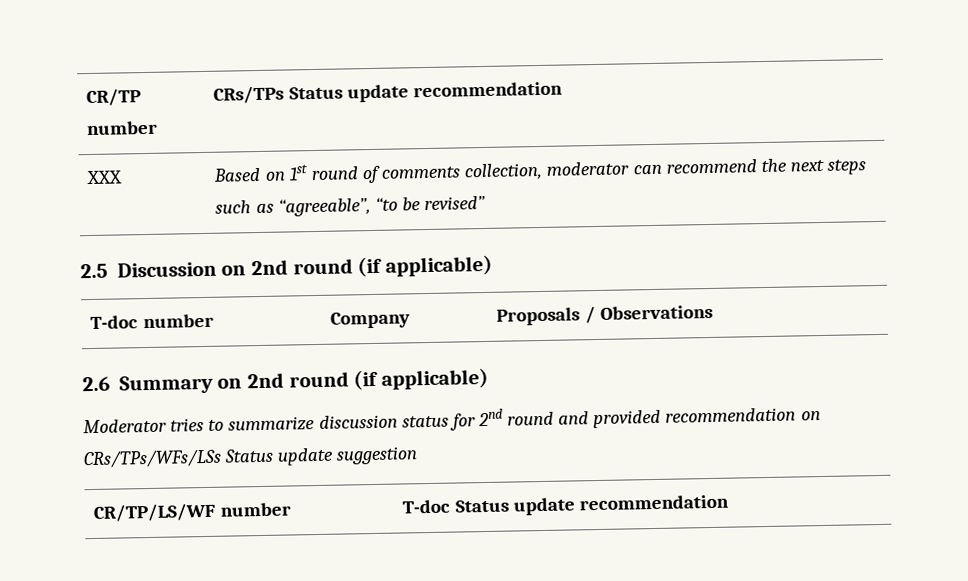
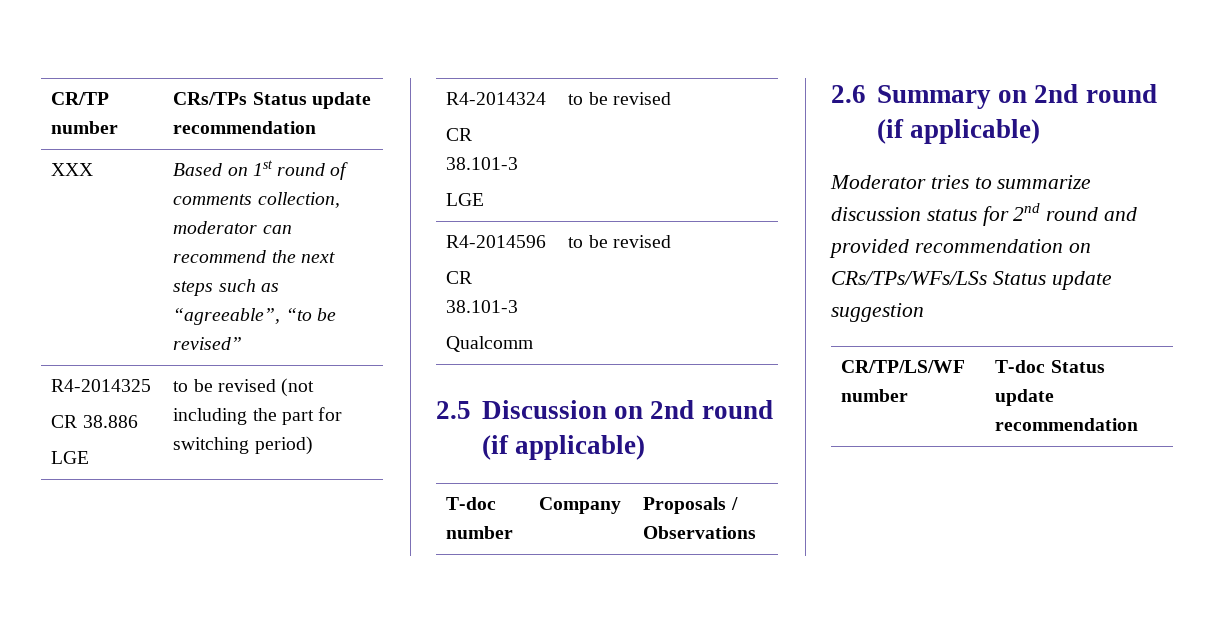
+ R4-2014325
+ CR 38.886
+ LGE | to be revised (not including the part for switching period)
+ R4-2014324
+ CR 38.101-3
+ LGE | to be revised
+ R4-2014596
+ CR 38.101-3
+ Qualcomm | to be revised

